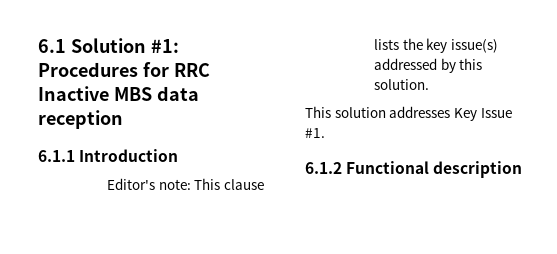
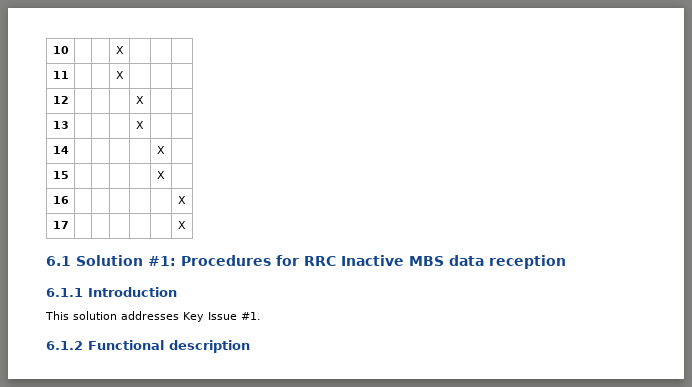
+ 10 | | | X | | |
+ 11 | | | X | | |
+ 12 | | | | X | |
+ 13 | | | | X | |
+ 14 | | | | | X |
+ 15 | | | | | X |
+ 16 | | | | | | X
+ 17 | | | | | | X
- Editor's note: This clause lists the key issue(s) addressed by this solution.

